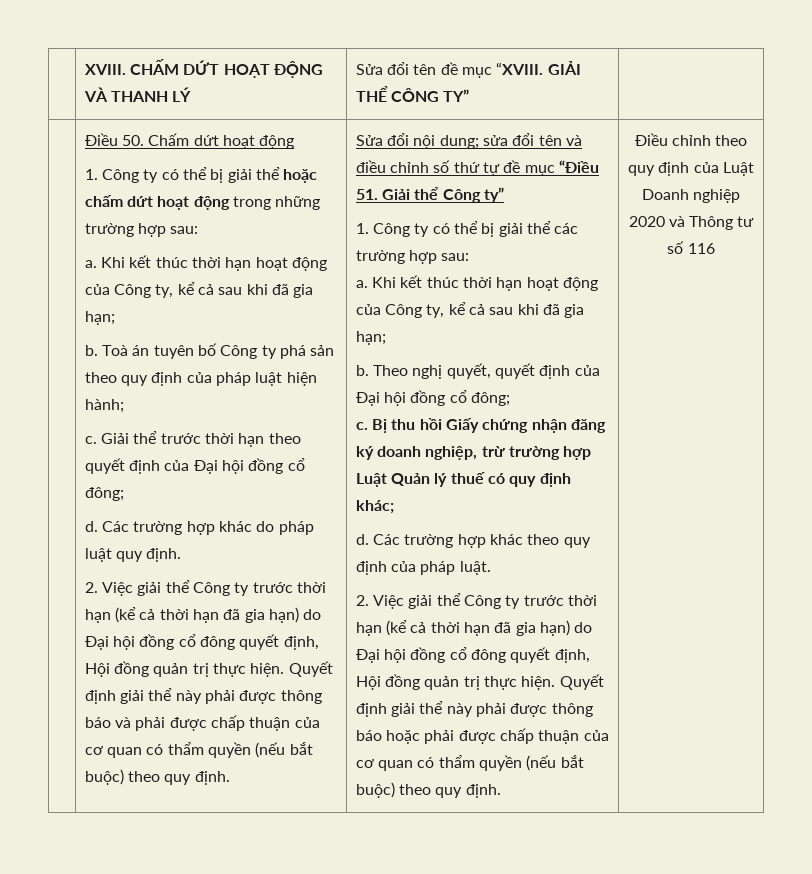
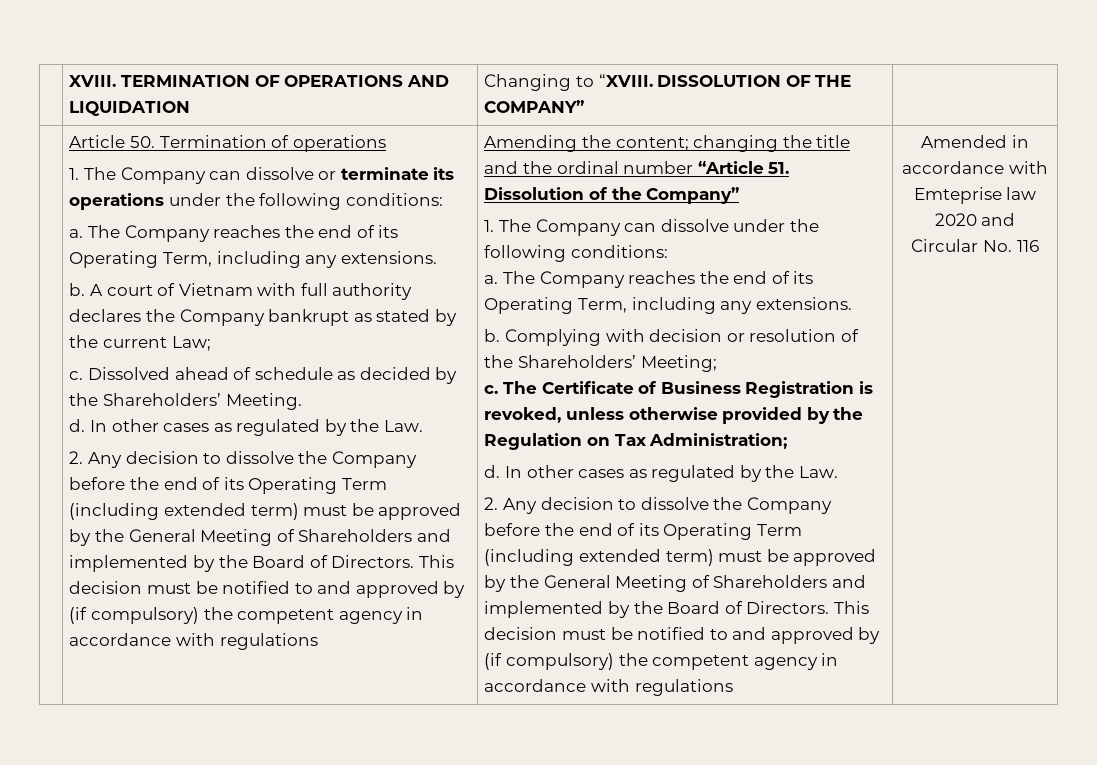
- | XVIII. CHẤM DỨT HOẠT ĐỘNG VÀ THANH LÝ | Sửa đổi tên đề mục “XVIII. GIẢI THỂ CÔNG TY” |
- | Điều 50. Chấm dứt hoạt động
- 1. Công ty có thể bị giải thể hoặc chấm dứt hoạt động trong những trường hợp sau:
- a. Khi kết thúc thời hạn hoạt động của Công ty, kể cả sau khi đã gia hạn;
- b. Toà án tuyên bố Công ty phá sản theo quy định của pháp luật hiện hành;
- c. Giải thể trước thời hạn theo quyết định của Đại hội đồng cổ đông;
- d. Các trường hợp khác do pháp luật quy định.
- 2. Việc giải thể Công ty trước thời hạn (kể cả thời hạn đã gia hạn) do Đại hội đồng cổ đông quyết định, Hội đồng quản trị thực hiện. Quyết định giải thể này phải được thông báo và phải được chấp thuận của cơ quan có thẩm quyền (nếu bắt buộc) theo quy định. | Sửa đổi nội dung; sửa đổi tên và điều chỉnh số thứ tự đề mục “Điều 51. Giải thể Công ty”
- 1. Công ty có thể bị giải thể các trường hợp sau:
- a. Khi kết thúc thời hạn hoạt động của Công ty, kể cả sau khi đã gia hạn;
- b. Theo nghị quyết, quyết định của Đại hội đồng cổ đông;
- c. Bị thu hồi Giấy chứng nhận đăng ký doanh nghiệp, trừ trường hợp Luật Quản lý thuế có quy định khác;
- d. Các trường hợp khác theo quy định của pháp luật.
- 2. Việc giải thể Công ty trước thời hạn (kể cả thời hạn đã gia hạn) do Đại hội đồng cổ đông quyết định, Hội đồng quản trị thực hiện. Quyết định giải thể này phải được thông báo hoặc phải được chấp thuận của cơ quan có thẩm quyền (nếu bắt buộc) theo quy định. | Điều chỉnh theo quy định của Luật Doanh nghiệp 2020 và Thông tư số 116
+ | XVIII. TERMINATION OF OPERATIONS AND LIQUIDATION | Changing to “XVIII. DISSOLUTION OF THE COMPANY” |
+ | Article 50. Termination of operations
+ 1. The Company can dissolve or terminate its operations under the following conditions:
+ a. The Company reaches the end of its Operating Term, including any extensions.
+ b. A court of Vietnam with full authority declares the Company bankrupt as stated by the current Law;
+ c. Dissolved ahead of schedule as decided by the Shareholders’ Meeting.
+ d. In other cases as regulated by the Law.
+ 2. Any decision to dissolve the Company before the end of its Operating Term (including extended term) must be approved by the General Meeting of Shareholders and implemented by the Board of Directors. This decision must be notified to and approved by (if compulsory) the competent agency in accordance with regulations | Amending the content; changing the title and the ordinal number “Article 51. Dissolution of the Company”
+ 1. The Company can dissolve under the following conditions:
+ a. The Company reaches the end of its Operating Term, including any extensions.
+ b. Complying with decision or resolution of the Shareholders’ Meeting;
+ c. The Certificate of Business Registration is revoked, unless otherwise provided by the Regulation on Tax Administration;
+ d. In other cases as regulated by the Law.
+ 2. Any decision to dissolve the Company before the end of its Operating Term (including extended term) must be approved by the General Meeting of Shareholders and implemented by the Board of Directors. This decision must be notified to and approved by (if compulsory) the competent agency in accordance with regulations | Amended in accordance with Emteprise law 2020 and Circular No. 116

